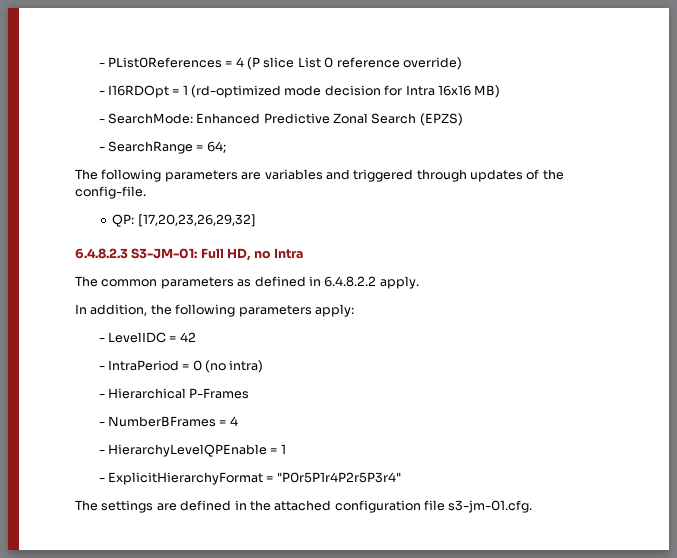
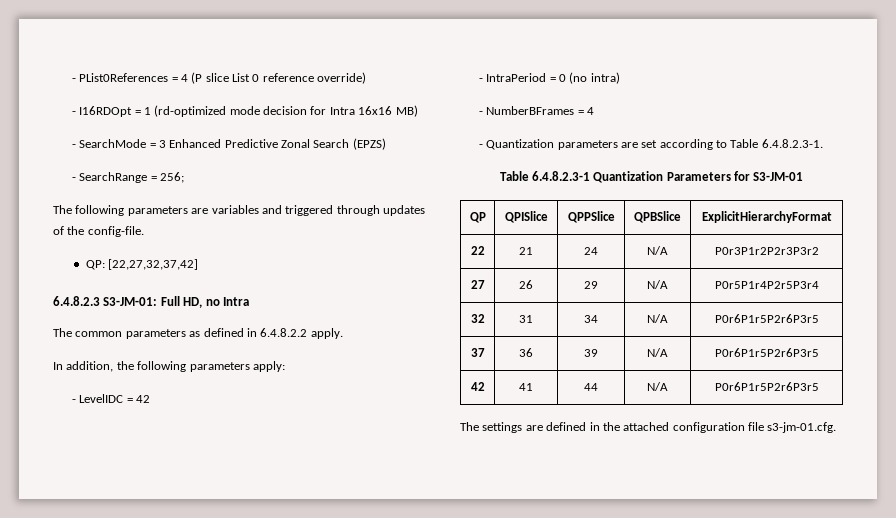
- - SearchMode: Enhanced Predictive Zonal Search (EPZS)
+ - SearchMode = 3 Enhanced Predictive Zonal Search (EPZS)
- - SearchRange = 64;
+ - SearchRange = 256;
- QP: [17,20,23,26,29,32]
+ QP: [22,27,32,37,42]
- - Hierarchical P-Frames
- - HierarchyLevelQPEnable = 1
- - ExplicitHierarchyFormat = "P0r5P1r4P2r5P3r4"
+ - Quantization parameters are set according to Table 6.4.8.2.3-1.
+ Table 6.4.8.2.3-1 Quantization Parameters for S3-JM-01
+ QP | QPISlice | QPPSlice | QPBSlice | ExplicitHierarchyFormat
+ 22 | 21 | 24 | N/A | P0r3P1r2P2r3P3r2
+ 27 | 26 | 29 | N/A | P0r5P1r4P2r5P3r4
+ 32 | 31 | 34 | N/A | P0r6P1r5P2r6P3r5
+ 37 | 36 | 39 | N/A | P0r6P1r5P2r6P3r5
+ 42 | 41 | 44 | N/A | P0r6P1r5P2r6P3r5

